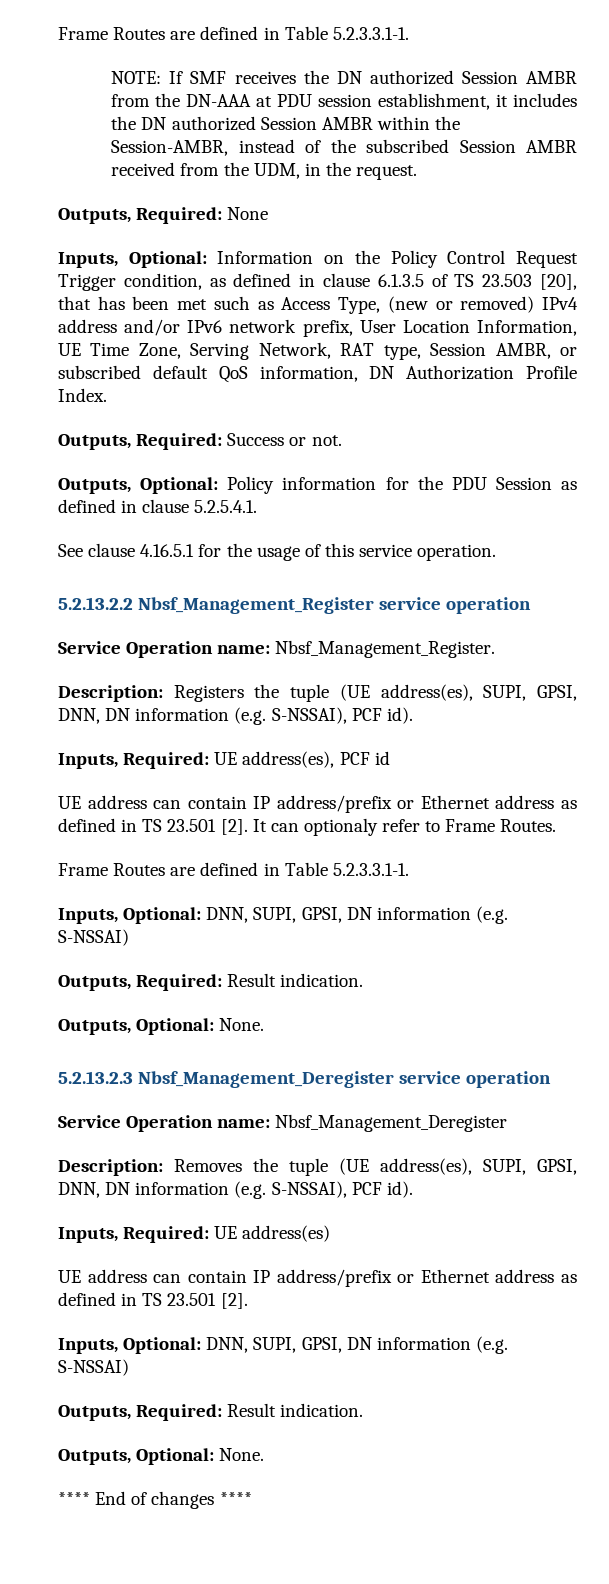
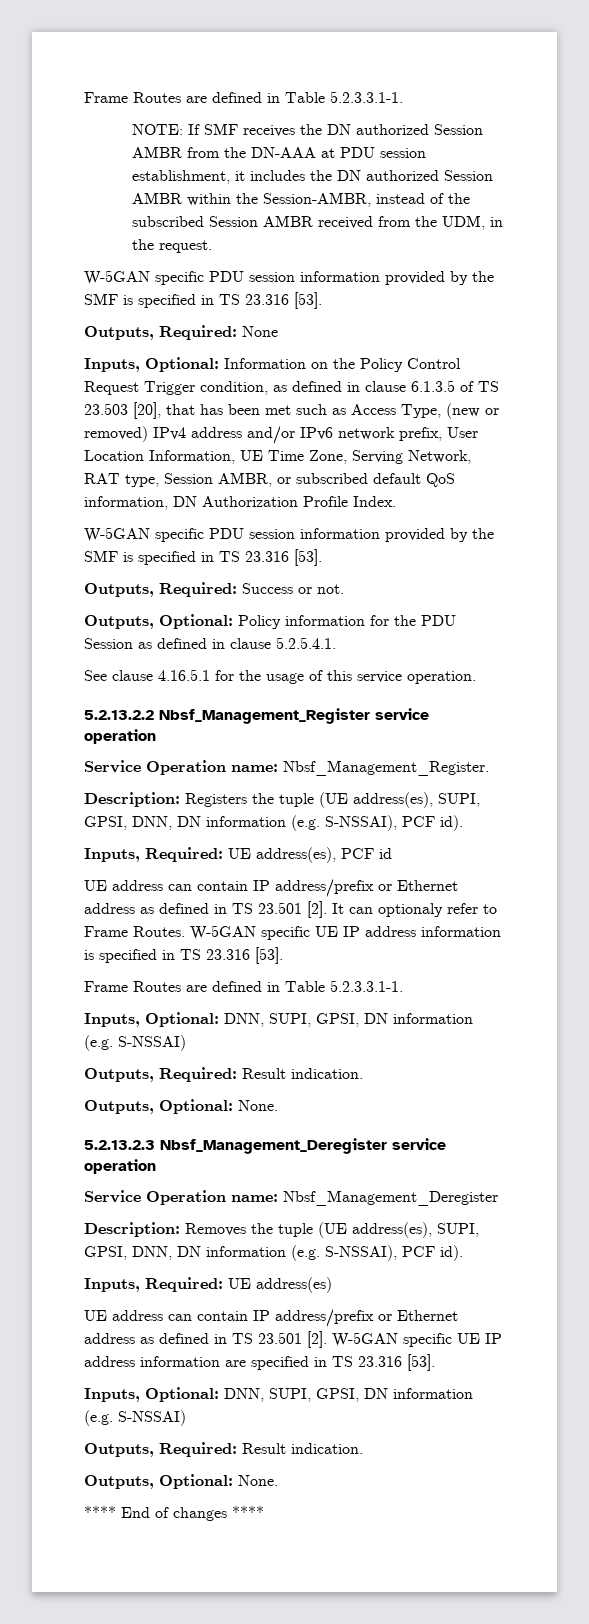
  NOTE: If SMF receives the DN authorized Session AMBR from the DN-AAA at PDU session establishment, it includes the DN authorized Session AMBR within the Session-AMBR, instead of the subscribed Session AMBR received from the UDM, in the request.
+ W-5GAN specific PDU session information provided by the SMF is specified in TS 23.316 [53].
  Inputs, Optional: Information on the Policy Control Request Trigger condition, as defined in clause 6.1.3.5 of TS 23.503 [20], that has been met such as Access Type, (new or removed) IPv4 address and/or IPv6 network prefix, User Location Information, UE Time Zone, Serving Network, RAT type, Session AMBR, or subscribed default QoS information, DN Authorization Profile Index.
+ W-5GAN specific PDU session information provided by the SMF is specified in TS 23.316 [53].
+ W-5GAN specific UE IP address information is specified in TS 23.316 [53].
+ W-5GAN specific UE IP address information are specified in TS 23.316 [53].

